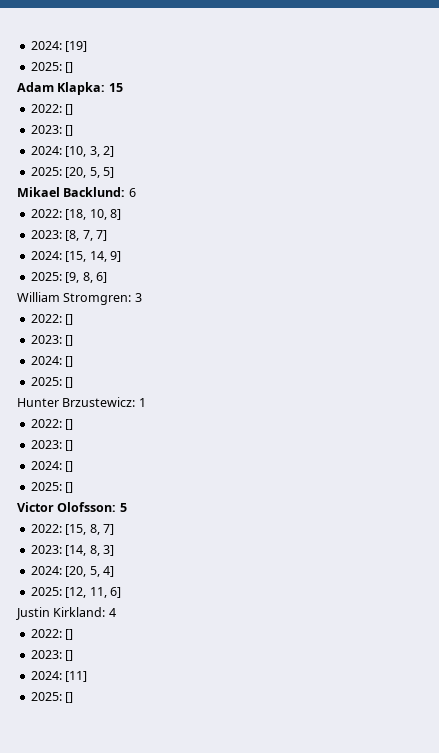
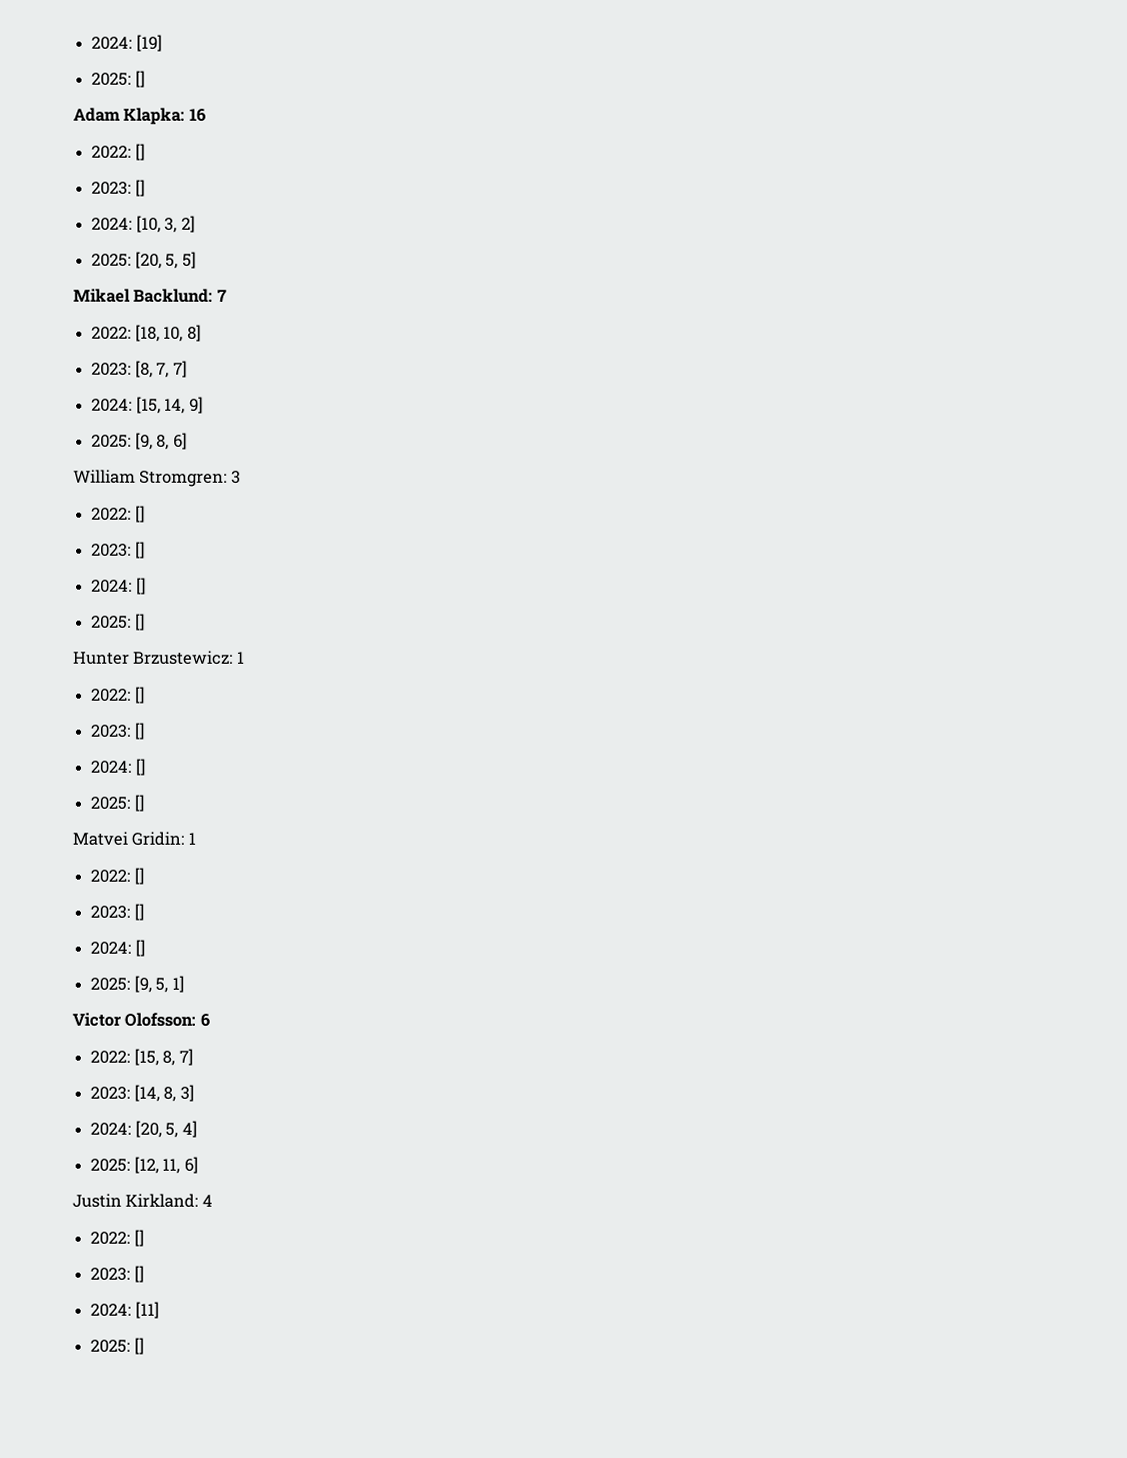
- Adam Klapka: 15
+ Adam Klapka: 16
- Mikael Backlund: 6
+ Mikael Backlund: 7
+ Matvei Gridin: 1
+ 2022: []
+ 2023: []
+ 2024: []
+ 2025: [9, 5, 1]
- Victor Olofsson: 5
+ Victor Olofsson: 6

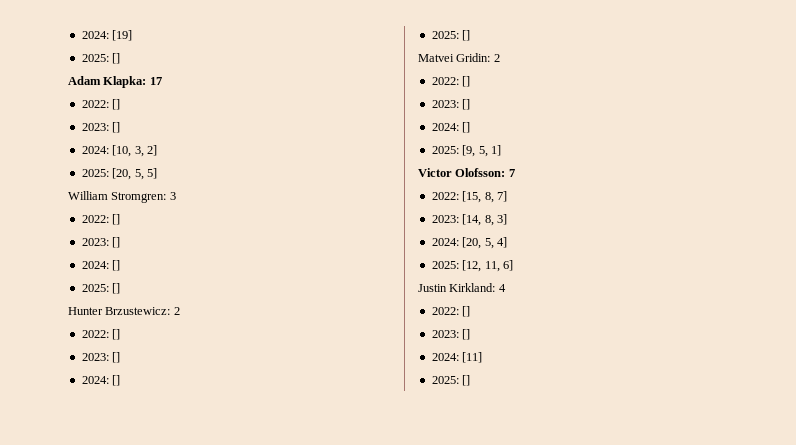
- Adam Klapka: 16
+ Adam Klapka: 17
- Mikael Backlund: 7
- 2022: [18, 10, 8]
- 2023: [8, 7, 7]
- 2024: [15, 14, 9]
- 2025: [9, 8, 6]
- Hunter Brzustewicz: 1
+ Hunter Brzustewicz: 2
- Matvei Gridin: 1
+ Matvei Gridin: 2
- Victor Olofsson: 6
+ Victor Olofsson: 7

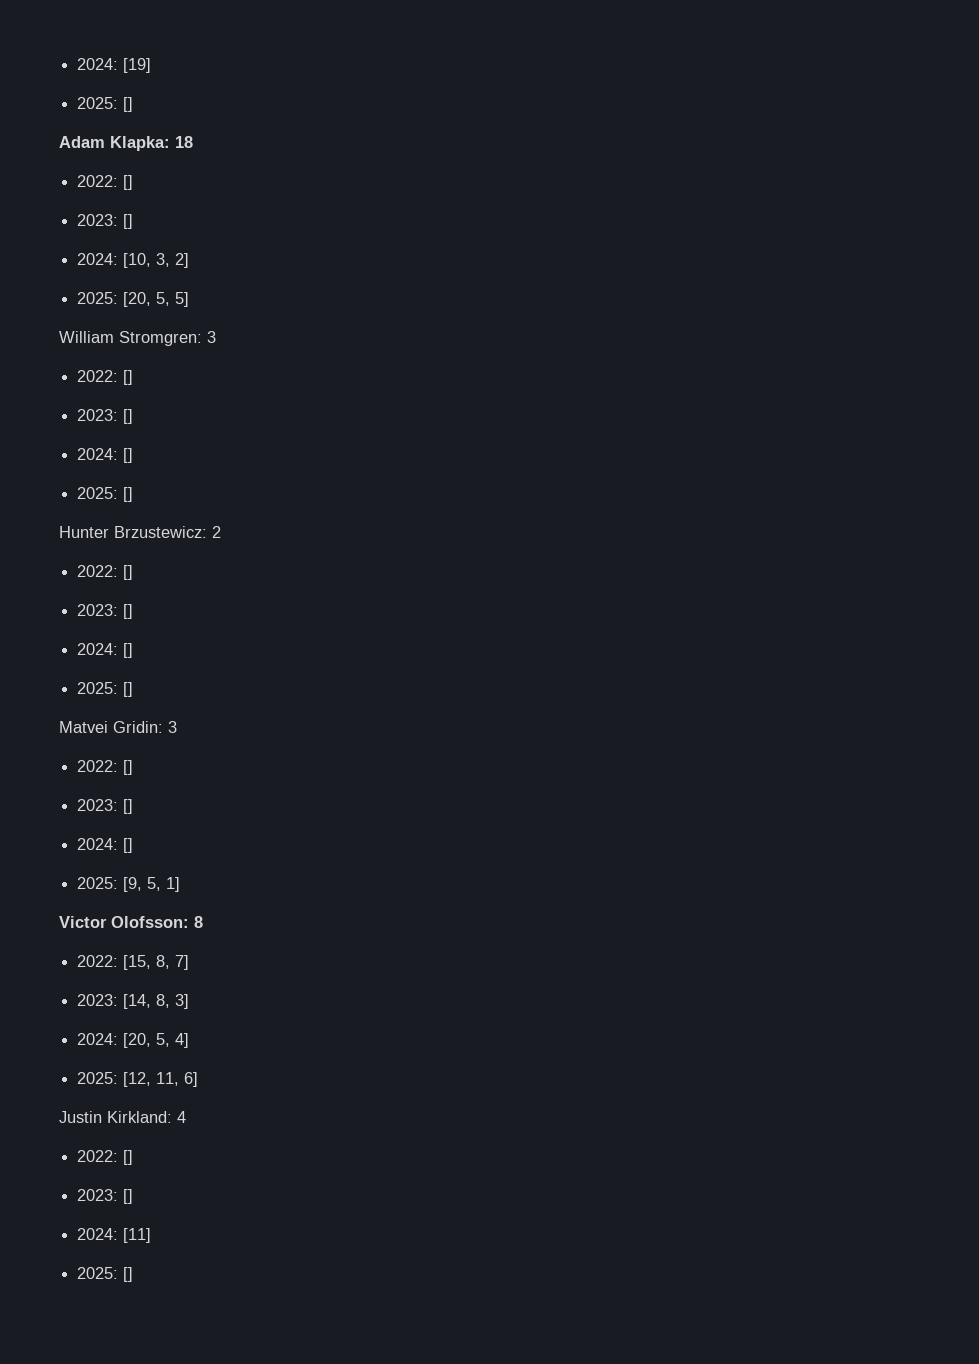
- Adam Klapka: 17
+ Adam Klapka: 18
- Matvei Gridin: 2
+ Matvei Gridin: 3
- Victor Olofsson: 7
+ Victor Olofsson: 8

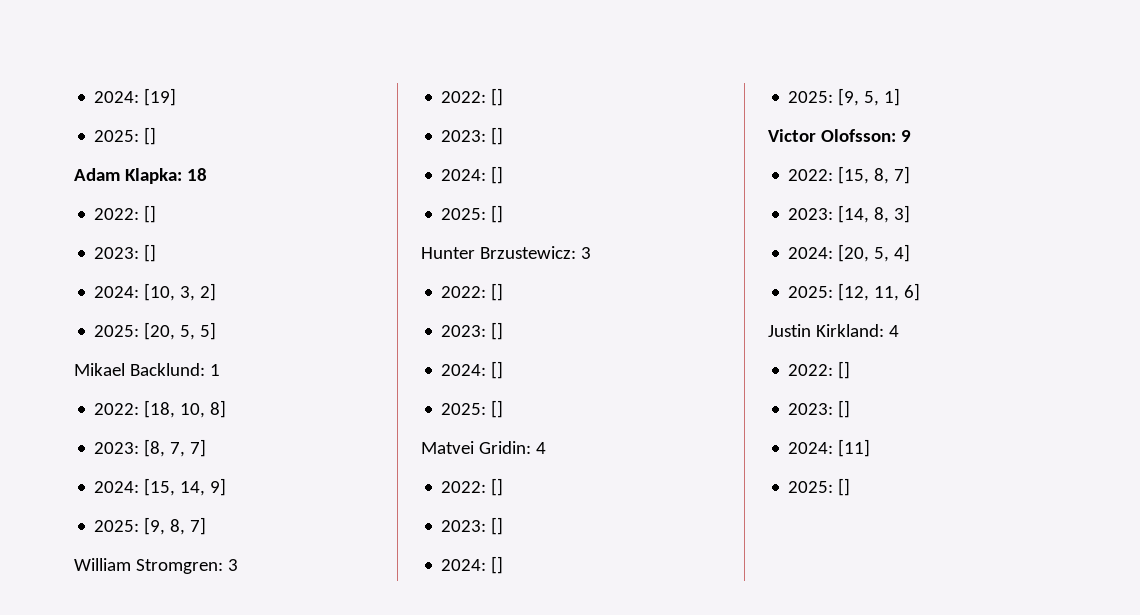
+ Mikael Backlund: 1
+ 2022: [18, 10, 8]
+ 2023: [8, 7, 7]
+ 2024: [15, 14, 9]
+ 2025: [9, 8, 7]
- Hunter Brzustewicz: 2
+ Hunter Brzustewicz: 3
- Matvei Gridin: 3
+ Matvei Gridin: 4
- Victor Olofsson: 8
+ Victor Olofsson: 9

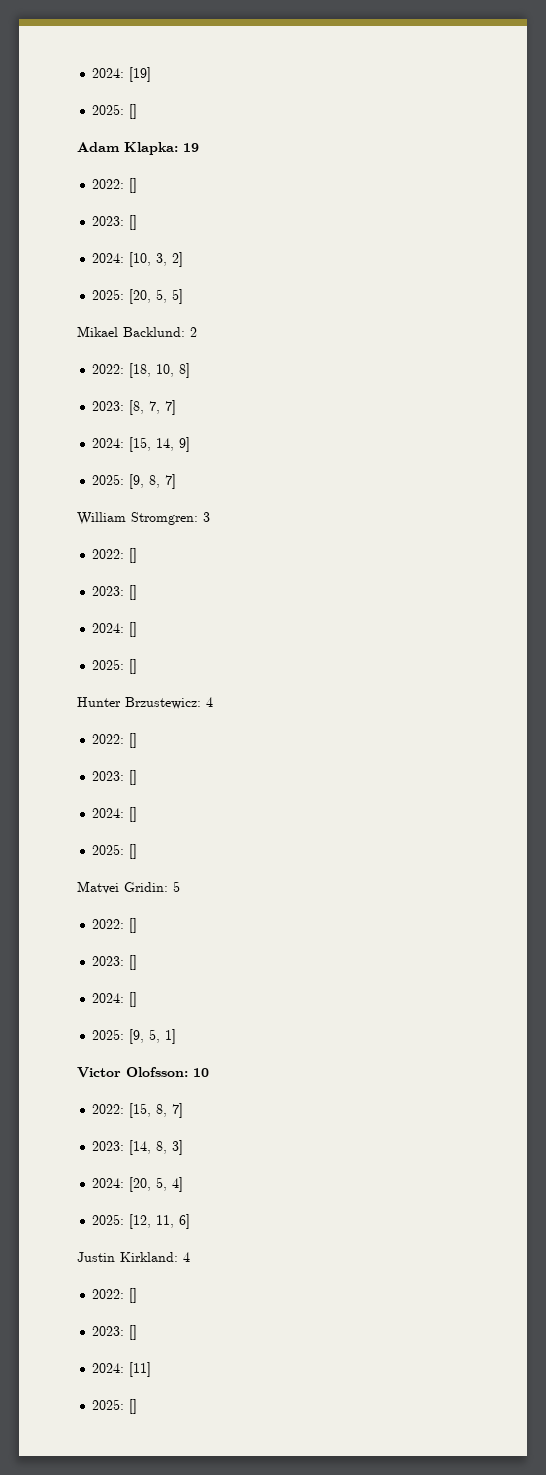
- Adam Klapka: 18
+ Adam Klapka: 19
- Mikael Backlund: 1
+ Mikael Backlund: 2
- Hunter Brzustewicz: 3
+ Hunter Brzustewicz: 4
- Matvei Gridin: 4
+ Matvei Gridin: 5
- Victor Olofsson: 9
+ Victor Olofsson: 10

